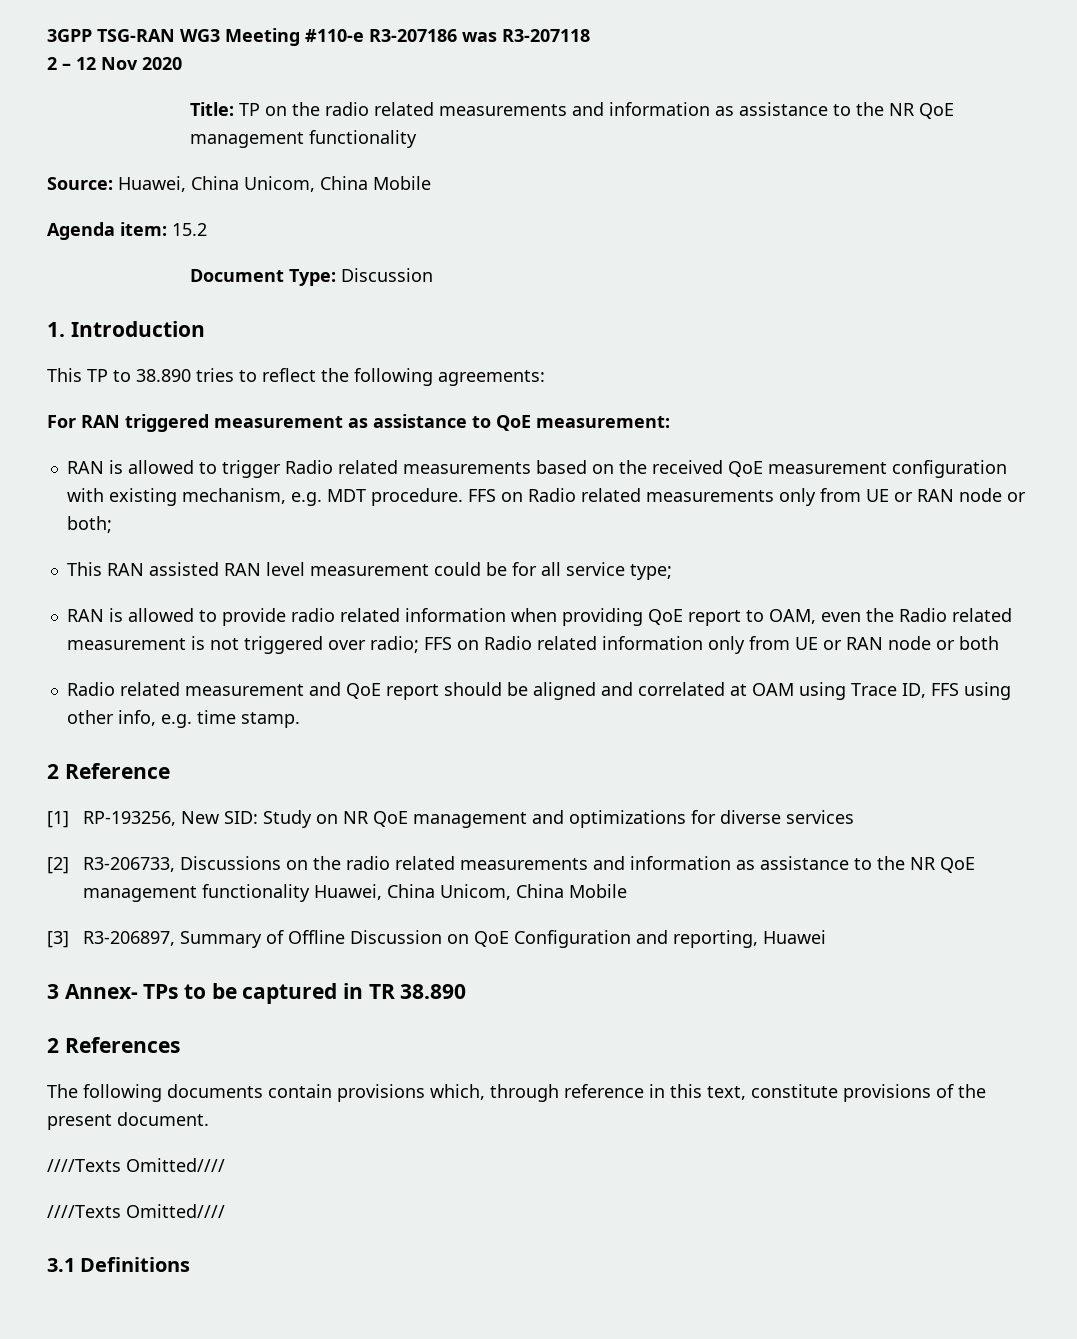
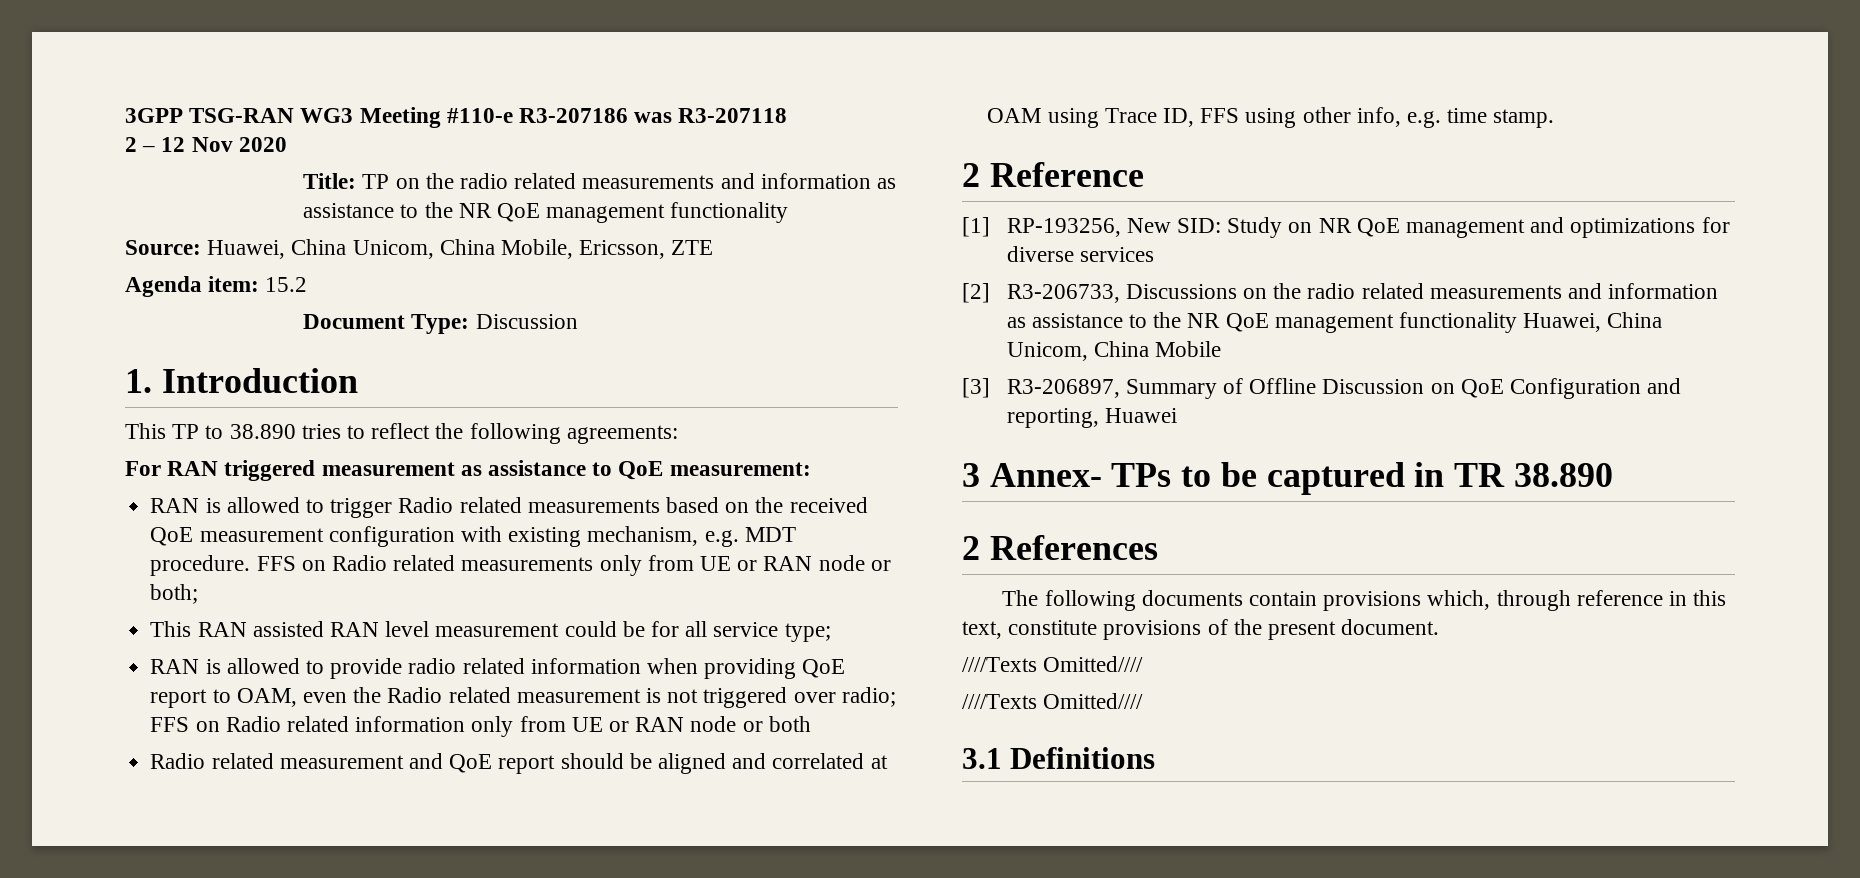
- Source: Huawei, China Unicom, China Mobile
+ Source: Huawei, China Unicom, China Mobile, Ericsson, ZTE

